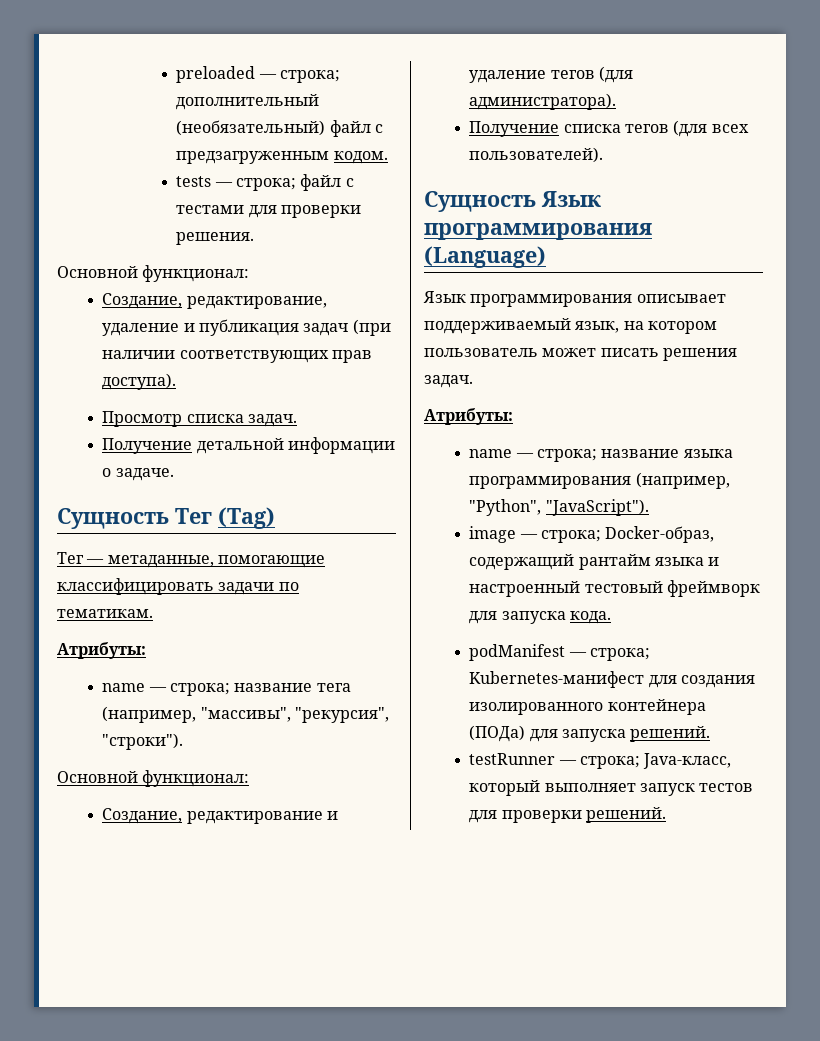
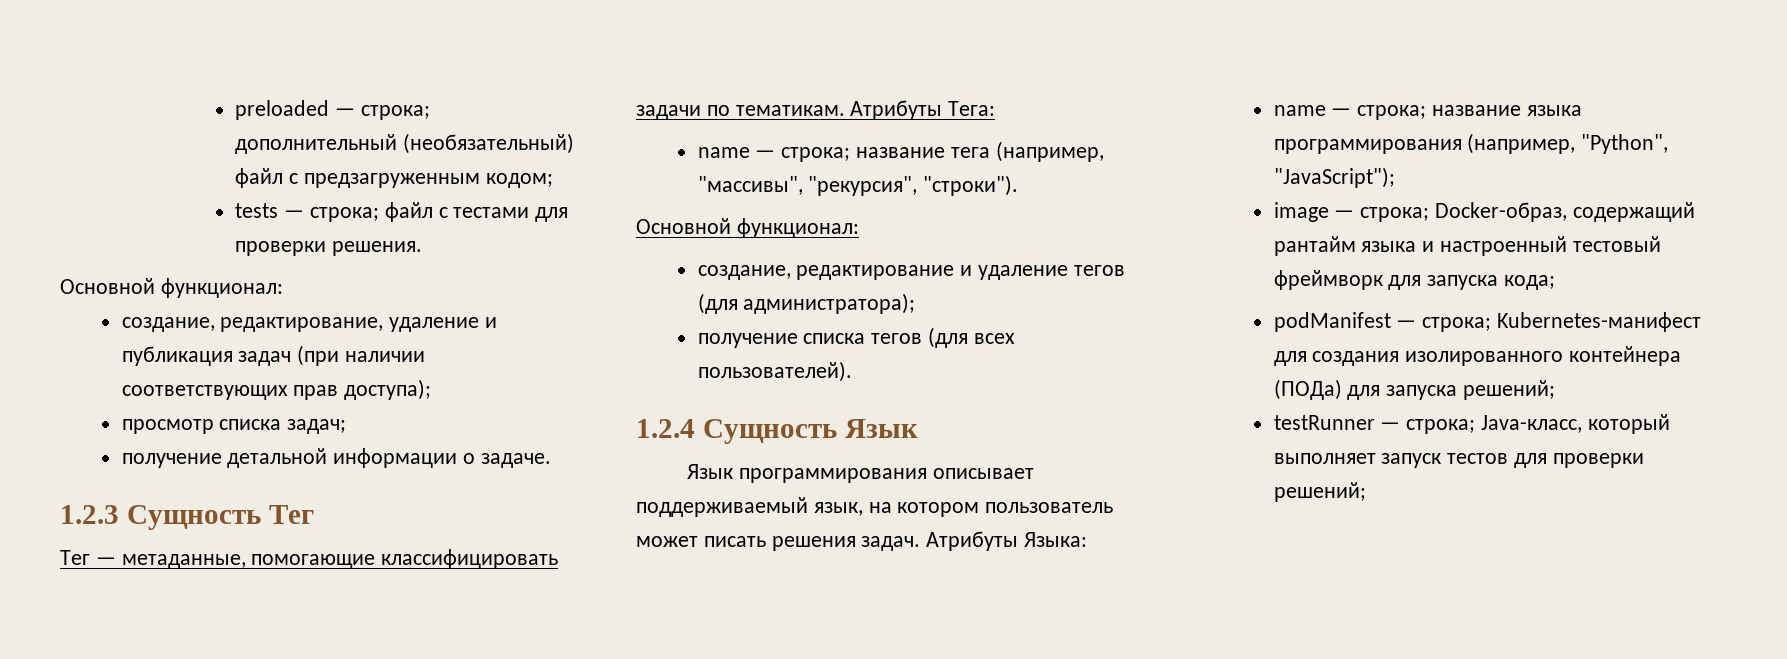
- preloaded — строка; дополнительный (необязательный) файл с предзагруженным кодом.
+ preloaded — строка; дополнительный (необязательный) файл с предзагруженным кодом;
- Создание, редактирование, удаление и публикация задач (при наличии соответствующих прав доступа).
- Просмотр списка задач.
- Получение детальной информации о задаче.
+ создание, редактирование, удаление и публикация задач (при наличии соответствующих прав доступа);
+ просмотр списка задач;
+ получение детальной информации о задаче.
- Сущность Тег (Tag)
+ 1.2.3 Сущность Тег
- Тег — метаданные, помогающие классифицировать задачи по тематикам.
- Атрибуты:
+ Тег — метаданные, помогающие классифицировать задачи по тематикам. Атрибуты Тега:
- Создание, редактирование и удаление тегов (для администратора).
- Получение списка тегов (для всех пользователей).
+ создание, редактирование и удаление тегов (для администратора);
+ получение списка тегов (для всех пользователей).
- Сущность Язык программирования (Language)
+ 1.2.4 Сущность Язык
- Язык программирования описывает поддерживаемый язык, на котором пользователь может писать решения задач.
- Атрибуты:
+ Язык программирования описывает поддерживаемый язык, на котором пользователь может писать решения задач. Атрибуты Языка:
- name — строка; название языка программирования (например, "Python", "JavaScript").
+ name — строка; название языка программирования (например, "Python", "JavaScript");
- image — строка; Docker-образ, содержащий рантайм языка и настроенный тестовый фреймворк для запуска кода.
+ image — строка; Docker-образ, содержащий рантайм языка и настроенный тестовый фреймворк для запуска кода;
- podManifest — строка; Kubernetes-манифест для создания изолированного контейнера (ПОДа) для запуска решений.
+ podManifest — строка; Kubernetes-манифест для создания изолированного контейнера (ПОДа) для запуска решений;
- testRunner — строка; Java-класс, который выполняет запуск тестов для проверки решений.
+ testRunner — строка; Java-класс, который выполняет запуск тестов для проверки решений;

